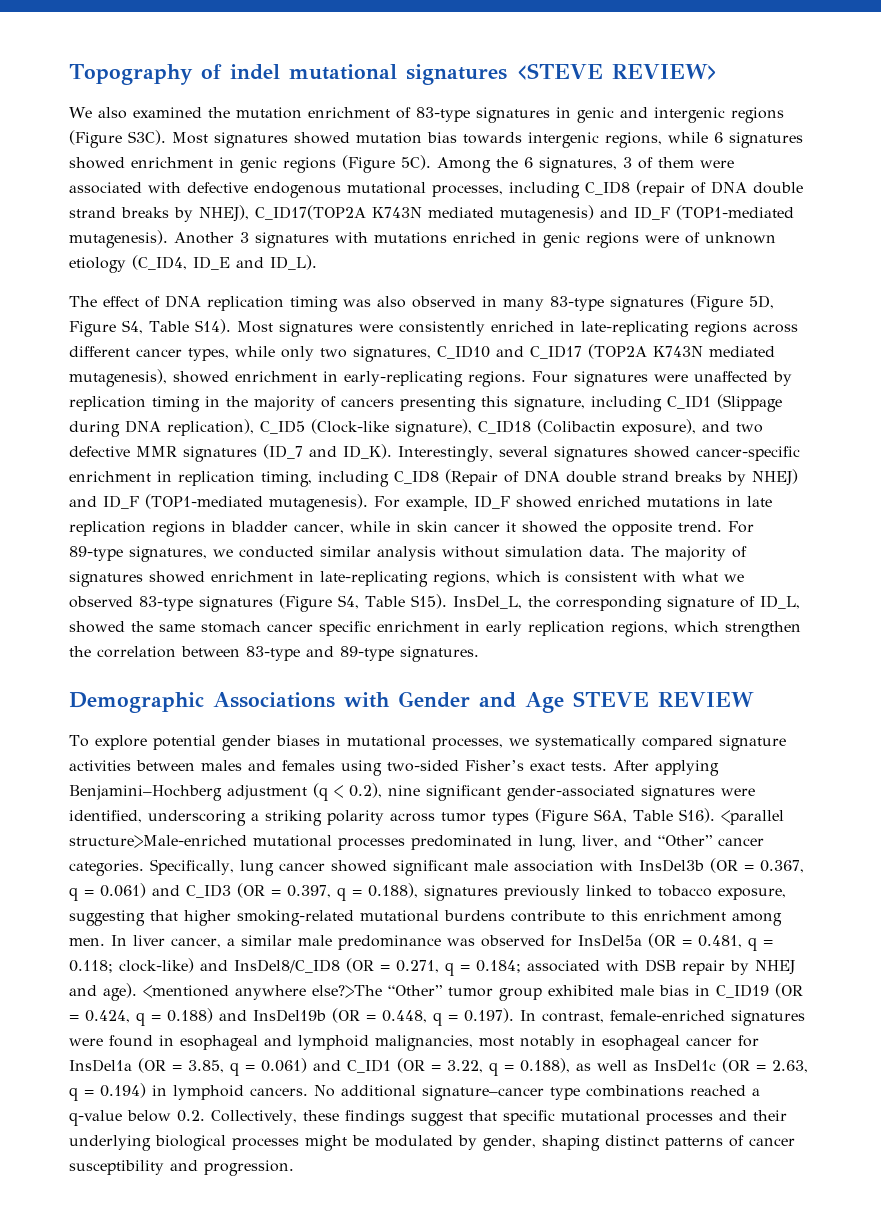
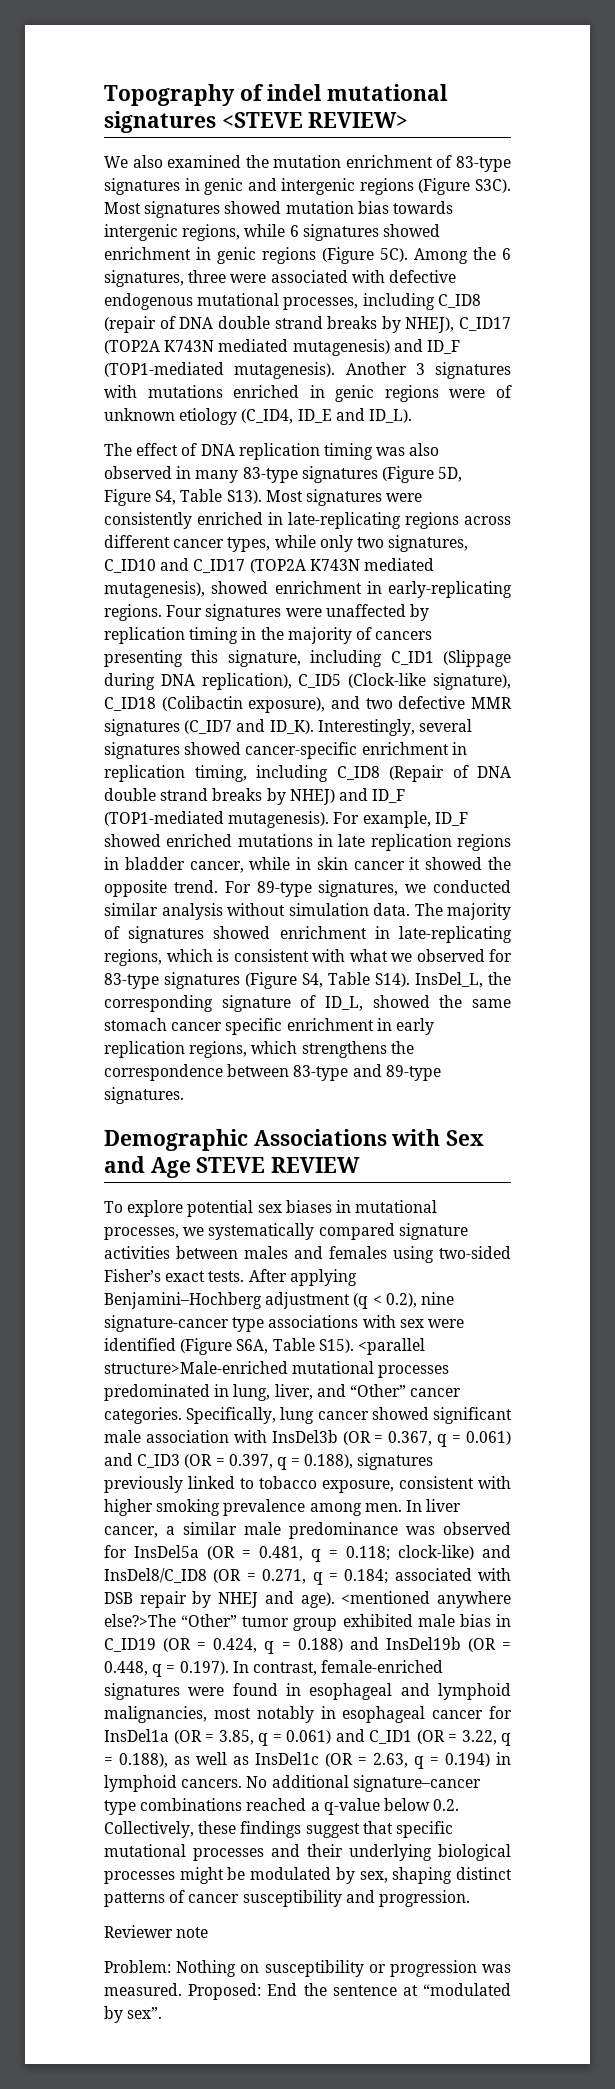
- Among the 6 signatures, 3 of them were associated with defective endogenous mutational processes, including C_ID8 (repair of DNA double strand breaks by NHEJ), C_ID17(TOP2A K743N mediated mutagenesis) and ID_F (TOP1-mediated mutagenesis).
+ Among the 6 signatures, three were associated with defective endogenous mutational processes, including C_ID8 (repair of DNA double strand breaks by NHEJ), C_ID17 (TOP2A K743N mediated mutagenesis) and ID_F (TOP1-mediated mutagenesis).
- The effect of DNA replication timing was also observed in many 83-type signatures (Figure 5D, Figure S4, Table S14).
+ The effect of DNA replication timing was also observed in many 83-type signatures (Figure 5D, Figure S4, Table S13).
- Four signatures were unaffected by replication timing in the majority of cancers presenting this signature, including C_ID1 (Slippage during DNA replication), C_ID5 (Clock-like signature), C_ID18 (Colibactin exposure), and two defective MMR signatures (ID_7 and ID_K).
+ Four signatures were unaffected by replication timing in the majority of cancers presenting this signature, including C_ID1 (Slippage during DNA replication), C_ID5 (Clock-like signature), C_ID18 (Colibactin exposure), and two defective MMR signatures (C_ID7 and ID_K).
- The majority of signatures showed enrichment in late-replicating regions, which is consistent with what we observed 83-type signatures (Figure S4, Table S15).
+ The majority of signatures showed enrichment in late-replicating regions, which is consistent with what we observed for 83-type signatures (Figure S4, Table S14).
- InsDel_L, the corresponding signature of ID_L, showed the same stomach cancer specific enrichment in early replication regions, which strengthen the correlation between 83-type and 89-type signatures.
+ InsDel_L, the corresponding signature of ID_L, showed the same stomach cancer specific enrichment in early replication regions, which strengthens the correspondence between 83-type and 89-type signatures.
- Demographic Associations with Gender and Age STEVE REVIEW
+ Demographic Associations with Sex and Age STEVE REVIEW
- To explore potential gender biases in mutational processes, we systematically compared signature activities between males and females using two-sided Fisher’s exact tests.
+ To explore potential sex biases in mutational processes, we systematically compared signature activities between males and females using two-sided Fisher’s exact tests.
- After applying Benjamini–Hochberg adjustment (q < 0.2), nine significant gender-associated signatures were identified, underscoring a striking polarity across tumor types (Figure S6A, Table S16).
+ After applying Benjamini–Hochberg adjustment (q < 0.2), nine signature-cancer type associations with sex were identified (Figure S6A, Table S15).
- Specifically, lung cancer showed significant male association with InsDel3b (OR = 0.367, q = 0.061) and C_ID3 (OR = 0.397, q = 0.188), signatures previously linked to tobacco exposure, suggesting that higher smoking-related mutational burdens contribute to this enrichment among men.
+ Specifically, lung cancer showed significant male association with InsDel3b (OR = 0.367, q = 0.061) and C_ID3 (OR = 0.397, q = 0.188), signatures previously linked to tobacco exposure, consistent with higher smoking prevalence among men.
- No additional signature–cancer type combinations reached a q-value below 0.2. Collectively, these findings suggest that specific mutational processes and their underlying biological processes might be modulated by gender, shaping distinct patterns of cancer susceptibility and progression.
+ No additional signature–cancer type combinations reached a q-value below 0.2. Collectively, these findings suggest that specific mutational processes and their underlying biological processes might be modulated by sex, shaping distinct patterns of cancer susceptibility and progression.
+ Reviewer note
+ Problem: Nothing on susceptibility or progression was measured. Proposed: End the sentence at “modulated by sex”.

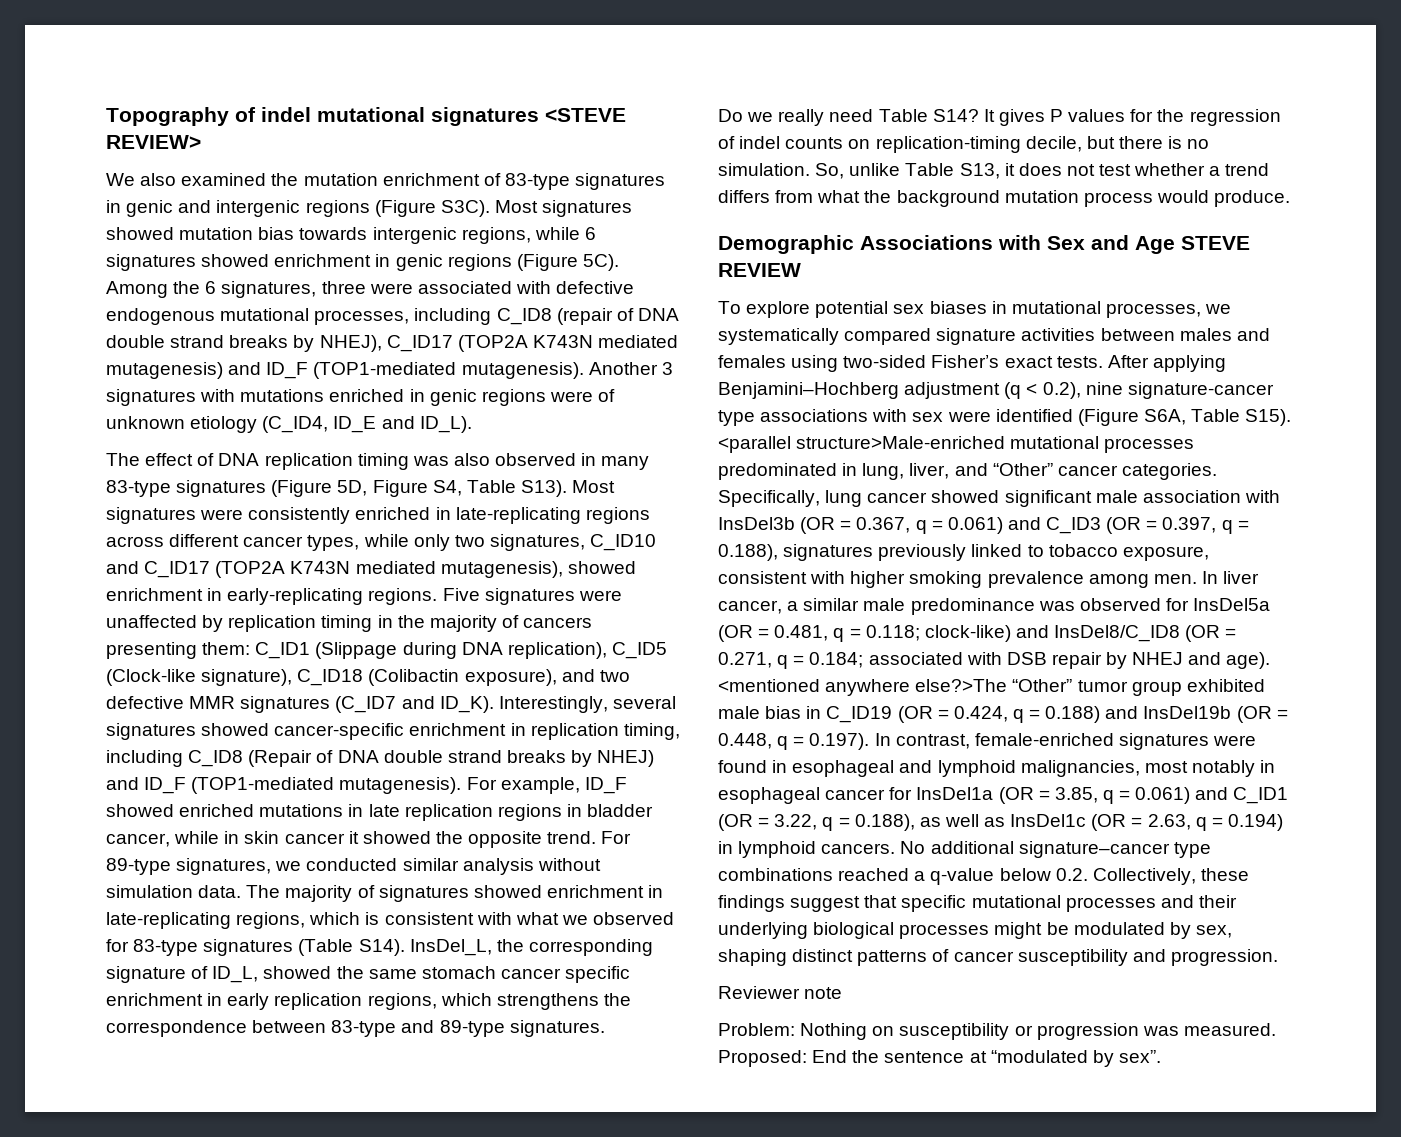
- Four signatures were unaffected by replication timing in the majority of cancers presenting this signature, including C_ID1 (Slippage during DNA replication), C_ID5 (Clock-like signature), C_ID18 (Colibactin exposure), and two defective MMR signatures (C_ID7 and ID_K).
+ Five signatures were unaffected by replication timing in the majority of cancers presenting them: C_ID1 (Slippage during DNA replication), C_ID5 (Clock-like signature), C_ID18 (Colibactin exposure), and two defective MMR signatures (C_ID7 and ID_K).
- The majority of signatures showed enrichment in late-replicating regions, which is consistent with what we observed for 83-type signatures (Figure S4, Table S14).
+ The majority of signatures showed enrichment in late-replicating regions, which is consistent with what we observed for 83-type signatures (Table S14).
+ Do we really need Table S14? It gives P values for the regression of indel counts on replication-timing decile, but there is no simulation. So, unlike Table S13, it does not test whether a trend differs from what the background mutation process would produce.

